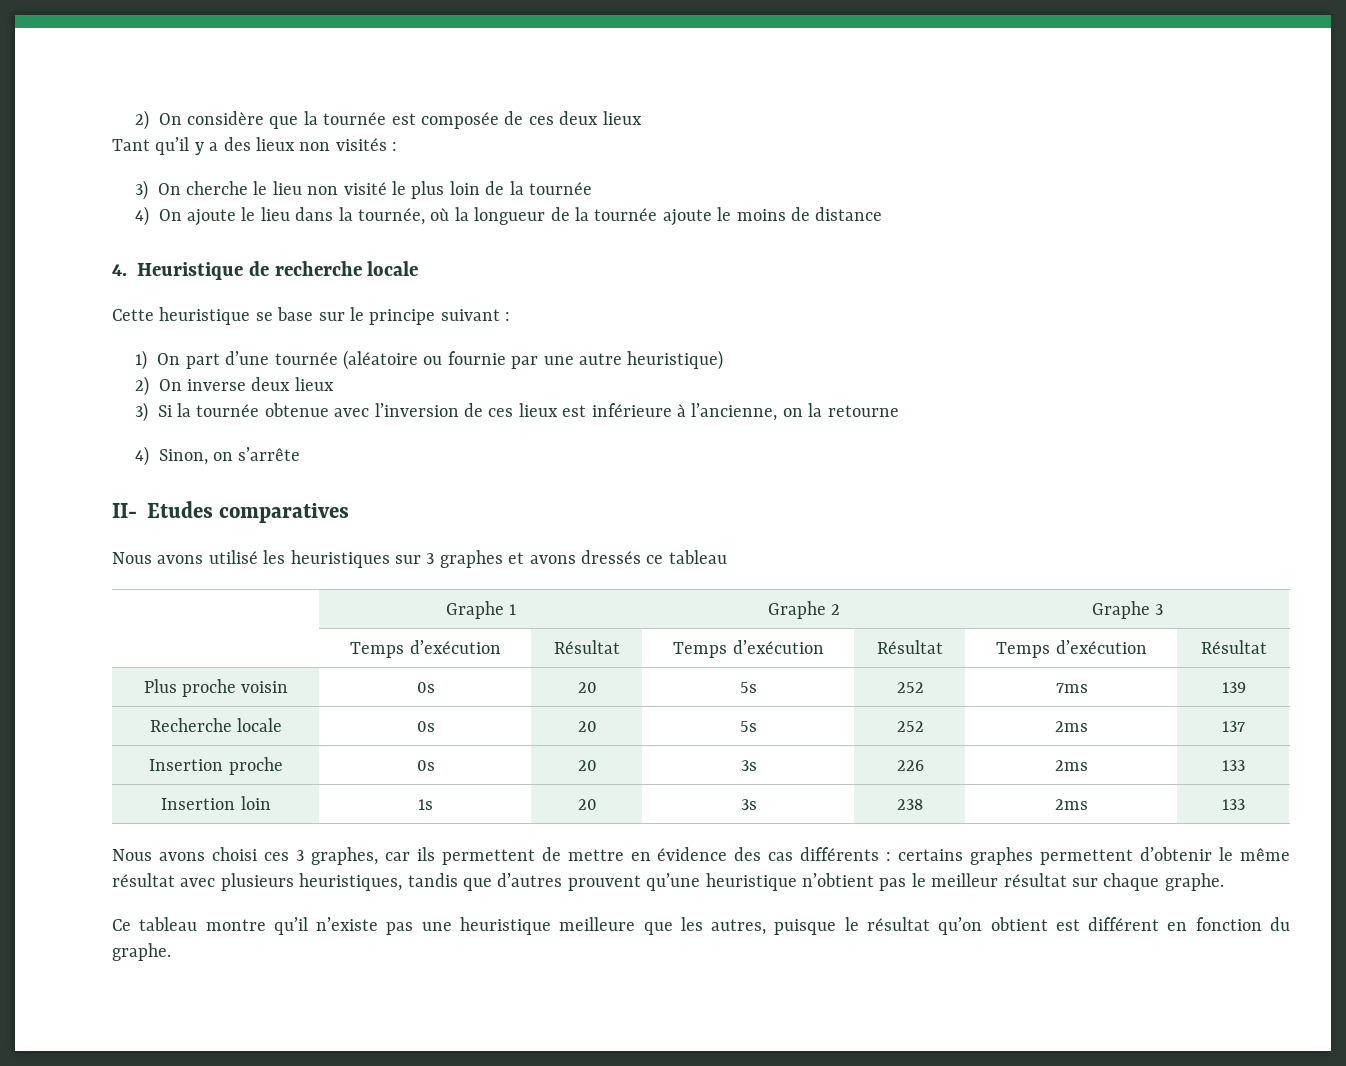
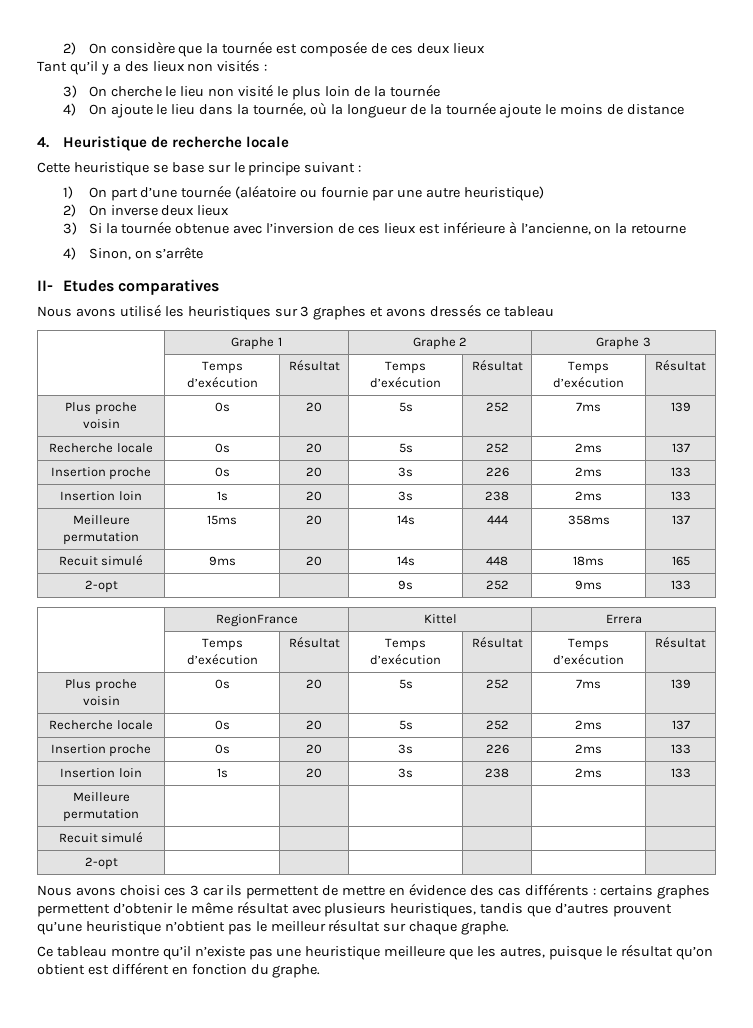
+ Meilleure permutation | 15ms | 20 | 14s | 444 | 358ms | 137
+ Recuit simulé | 9ms | 20 | 14s | 448 | 18ms | 165
+ 2-opt | | | 9s | 252 | 9ms | 133
+ | RegionFrance | Kittel | Errera
+ | Temps d’exécution | Résultat | Temps d’exécution | Résultat | Temps d’exécution | Résultat
+ Plus proche voisin | 0s | 20 | 5s | 252 | 7ms | 139
+ Recherche locale | 0s | 20 | 5s | 252 | 2ms | 137
+ Insertion proche | 0s | 20 | 3s | 226 | 2ms | 133
+ Insertion loin | 1s | 20 | 3s | 238 | 2ms | 133
+ Meilleure permutation | | | | | |
+ Recuit simulé | | | | | |
+ 2-opt | | | | | |
- Nous avons choisi ces 3 graphes, car ils permettent de mettre en évidence des cas différents : certains graphes permettent d’obtenir le même résultat avec plusieurs heuristiques, tandis que d’autres prouvent qu’une heuristique n’obtient pas le meilleur résultat sur chaque graphe.
+ Nous avons choisi ces 3 car ils permettent de mettre en évidence des cas différents : certains graphes permettent d’obtenir le même résultat avec plusieurs heuristiques, tandis que d’autres prouvent qu’une heuristique n’obtient pas le meilleur résultat sur chaque graphe.

